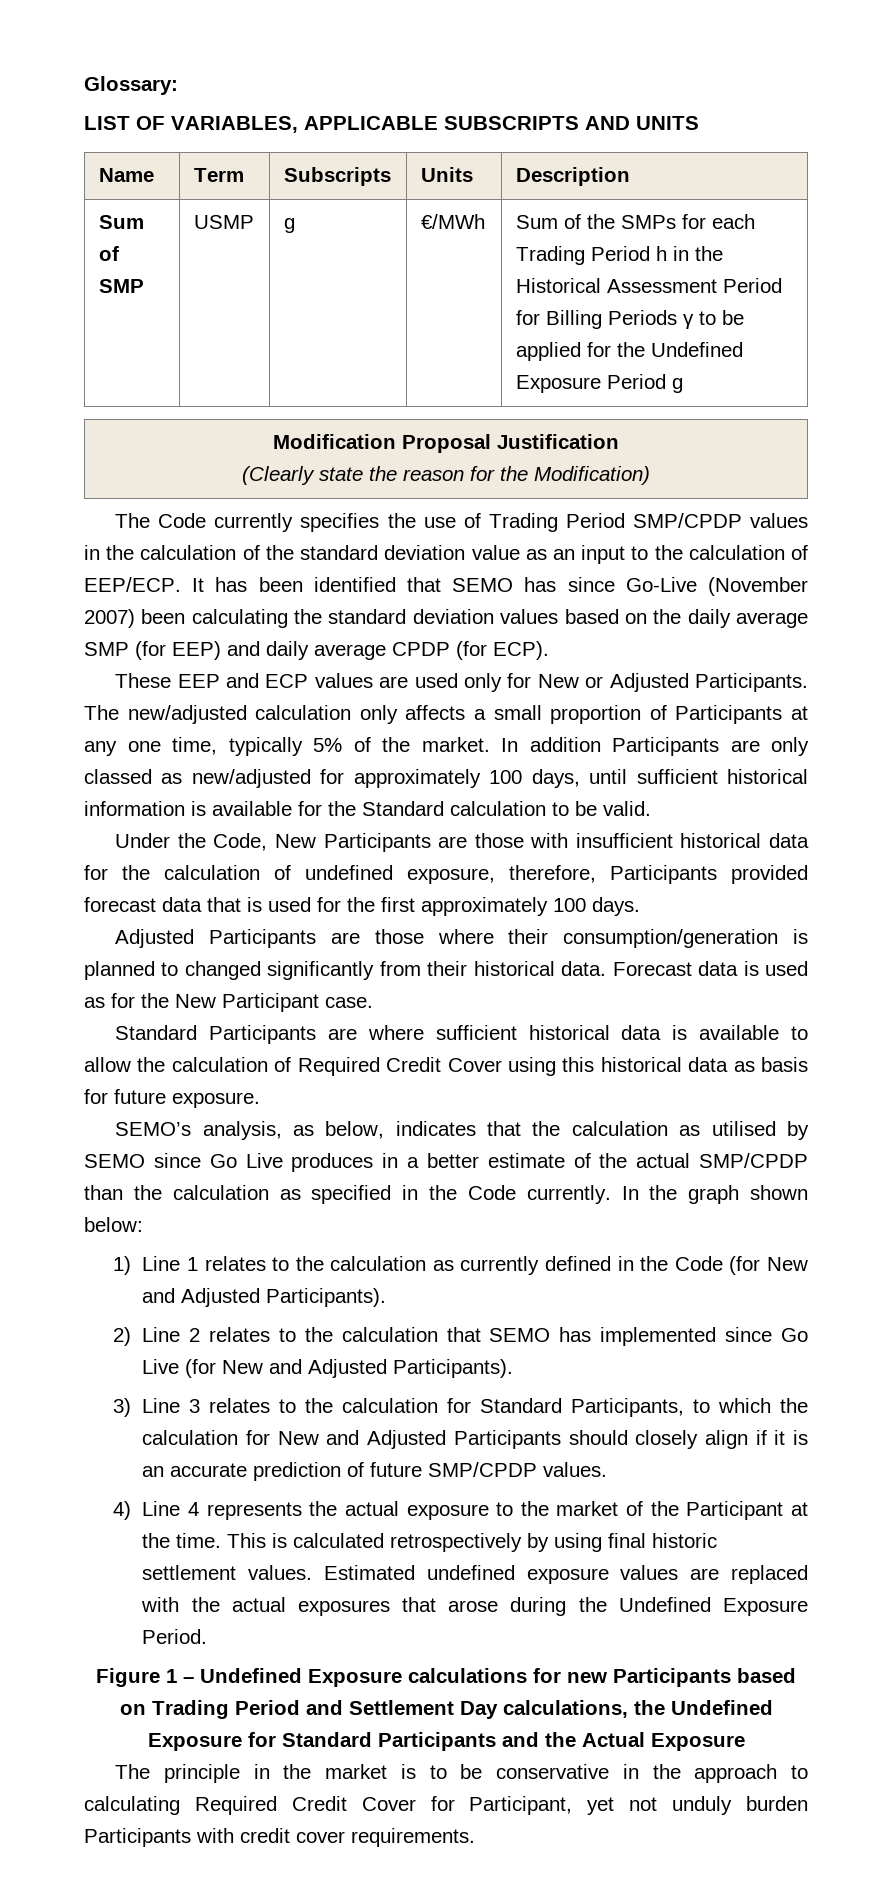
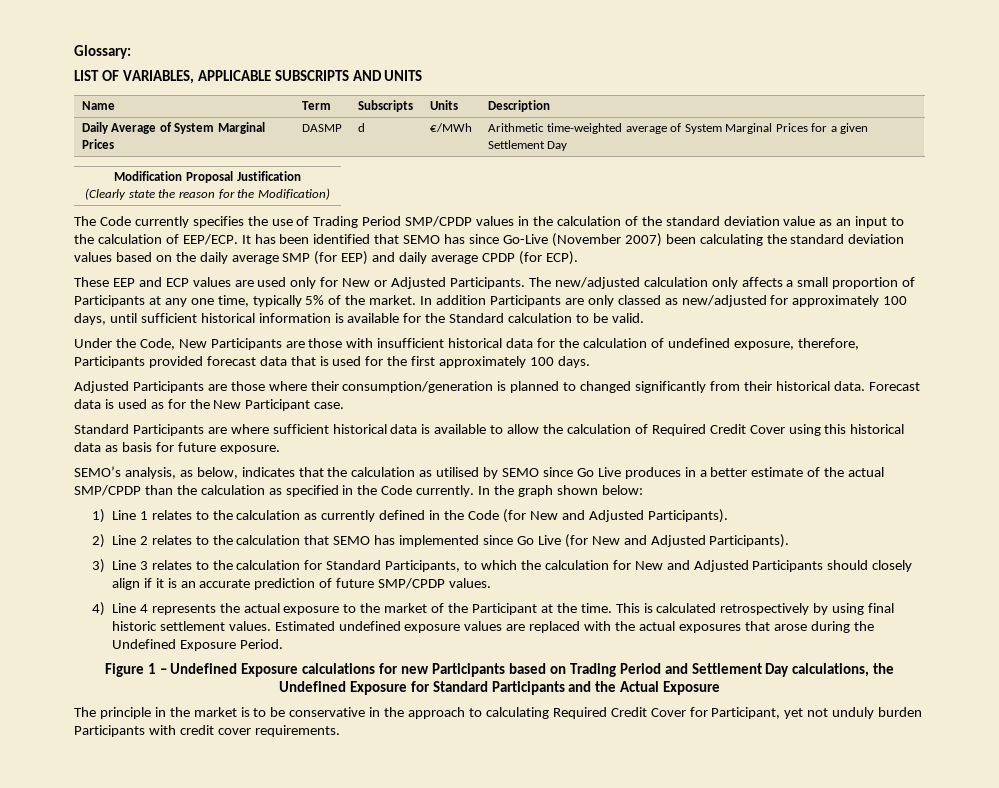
- Sum of SMP | USMP | g | €/MWh | Sum of the SMPs for each Trading Period h in the Historical Assessment Period for Billing Periods γ to be applied for the Undefined Exposure Period g
+ Daily Average of System Marginal Prices | DASMP | d | €/MWh | Arithmetic time-weighted average of System Marginal Prices for a given Settlement Day

